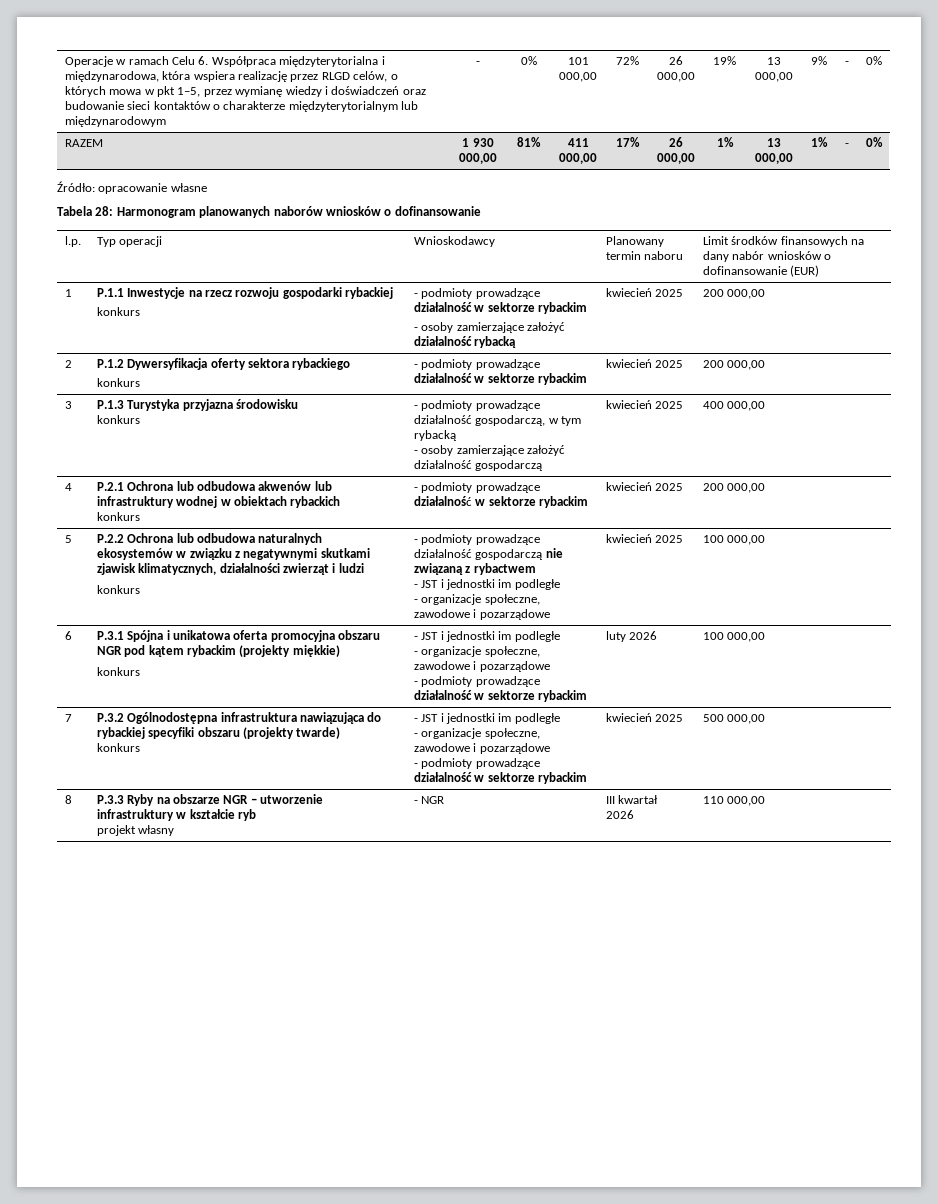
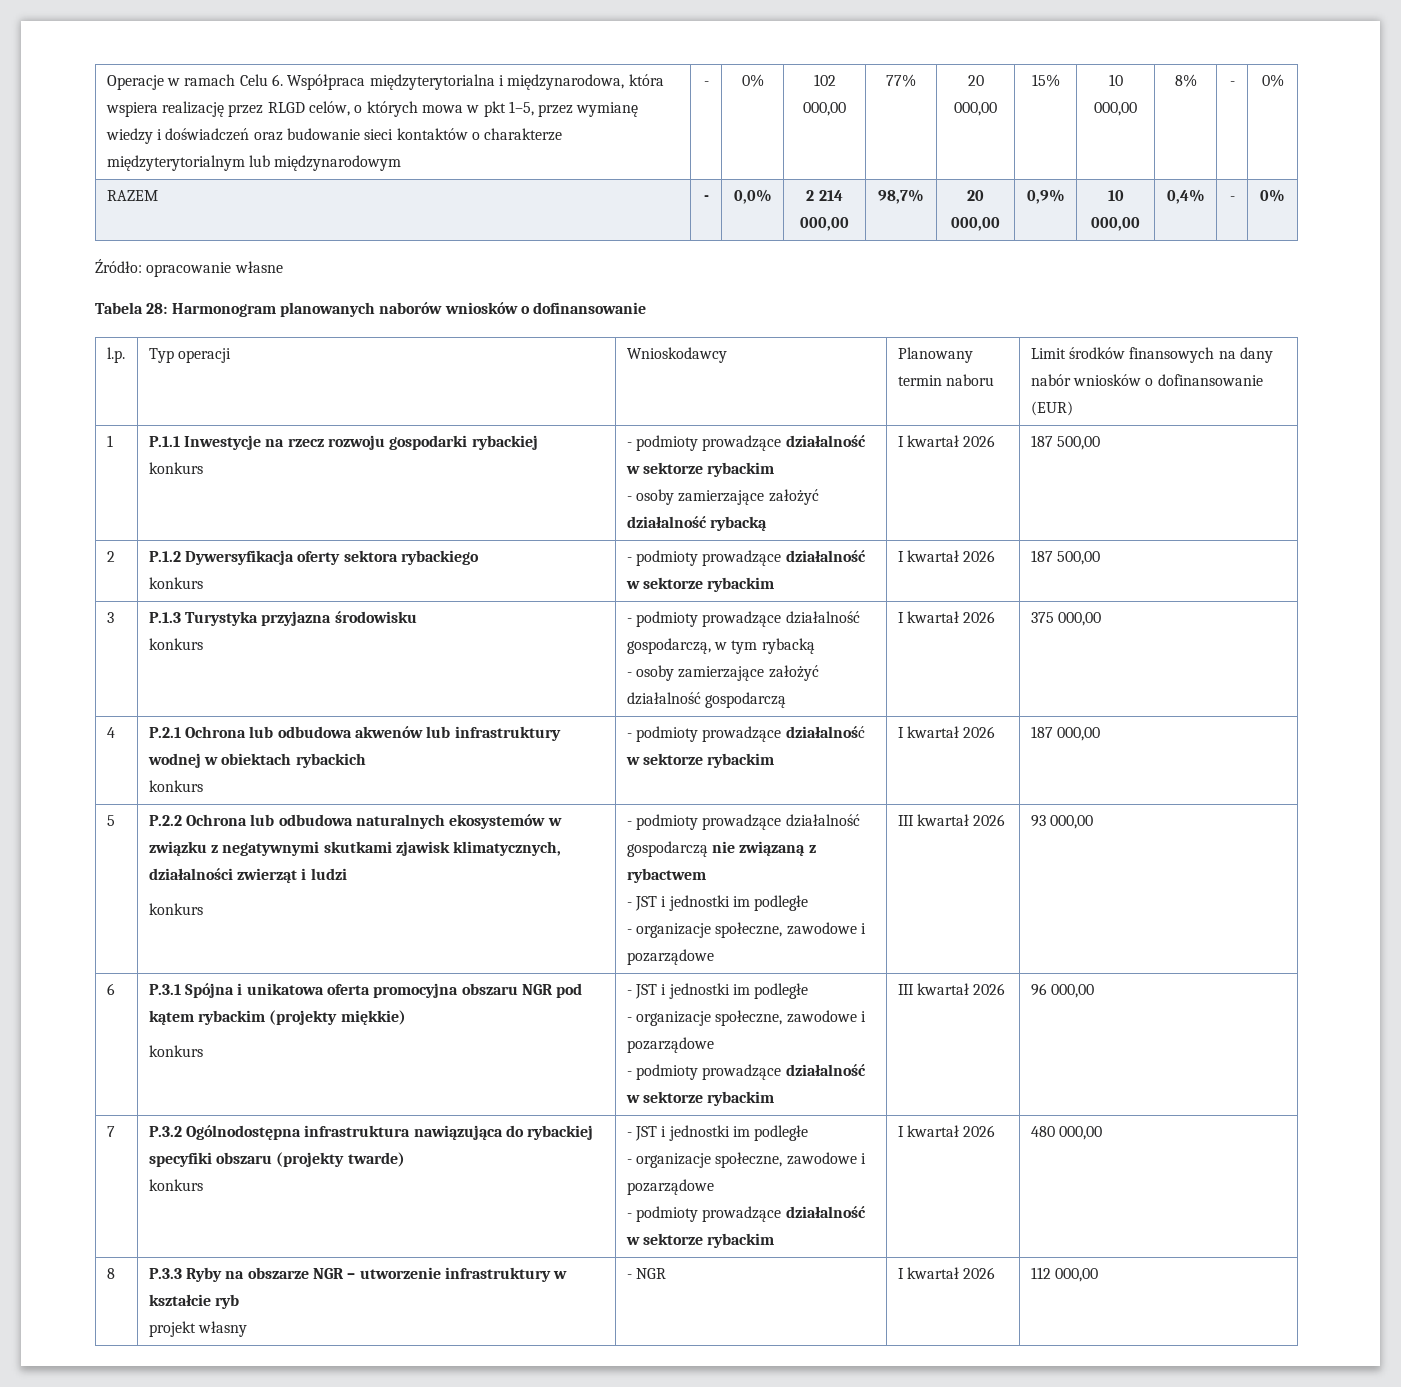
- 101 000,00 | 72% | 26 000,00 | 19% | 13 000,00 | 9%
+ 102 000,00 | 77% | 20 000,00 | 15% | 10 000,00 | 8%
- RAZEM | 1 930 000,00 | 81% | 411 000,00 | 17% | 26 000,00 | 1% | 13 000,00 | 1% | - | 0%
+ RAZEM | - | 0,0% | 2 214 000,00 | 98,7% | 20 000,00 | 0,9% | 10 000,00 | 0,4% | - | 0%
  1 | P.1.1 Inwestycje na rzecz rozwoju gospodarki rybackiej
  konkurs | - podmioty prowadzące działalność w sektorze rybackim
- - osoby zamierzające założyć działalność rybacką | kwiecień 2025 | 200 000,00
+ - osoby zamierzające założyć działalność rybacką | I kwartał 2026 | 187 500,00
  2 | P.1.2 Dywersyfikacja oferty sektora rybackiego
- konkurs | - podmioty prowadzące działalność w sektorze rybackim | kwiecień 2025 | 200 000,00
+ konkurs | - podmioty prowadzące działalność w sektorze rybackim | I kwartał 2026 | 187 500,00
  3 | P.1.3 Turystyka przyjazna środowisku
  konkurs | - podmioty prowadzące działalność gospodarczą, w tym rybacką
- - osoby zamierzające założyć działalność gospodarczą | kwiecień 2025 | 400 000,00
+ - osoby zamierzające założyć działalność gospodarczą | I kwartał 2026 | 375 000,00
  4 | P.2.1 Ochrona lub odbudowa akwenów lub infrastruktury wodnej w obiektach rybackich
- konkurs | - podmioty prowadzące działalność w sektorze rybackim | kwiecień 2025 | 200 000,00
+ konkurs | - podmioty prowadzące działalność w sektorze rybackim | I kwartał 2026 | 187 000,00
- kwiecień 2025 | 100 000,00
+ III kwartał 2026 | 93 000,00
  6 | P.3.1 Spójna i unikatowa oferta promocyjna obszaru NGR pod kątem rybackim (projekty miękkie)
  konkurs | - JST i jednostki im podległe
  - organizacje społeczne, zawodowe i pozarządowe
- - podmioty prowadzące działalność w sektorze rybackim | luty 2026 | 100 000,00
+ - podmioty prowadzące działalność w sektorze rybackim | III kwartał 2026 | 96 000,00
  7 | P.3.2 Ogólnodostępna infrastruktura nawiązująca do rybackiej specyfiki obszaru (projekty twarde)
  konkurs | - JST i jednostki im podległe
  - organizacje społeczne, zawodowe i pozarządowe
- - podmioty prowadzące działalność w sektorze rybackim | kwiecień 2025 | 500 000,00
+ - podmioty prowadzące działalność w sektorze rybackim | I kwartał 2026 | 480 000,00
  8 | P.3.3 Ryby na obszarze NGR – utworzenie infrastruktury w kształcie ryb
- projekt własny | - NGR | III kwartał 2026 | 110 000,00
+ projekt własny | - NGR | I kwartał 2026 | 112 000,00

